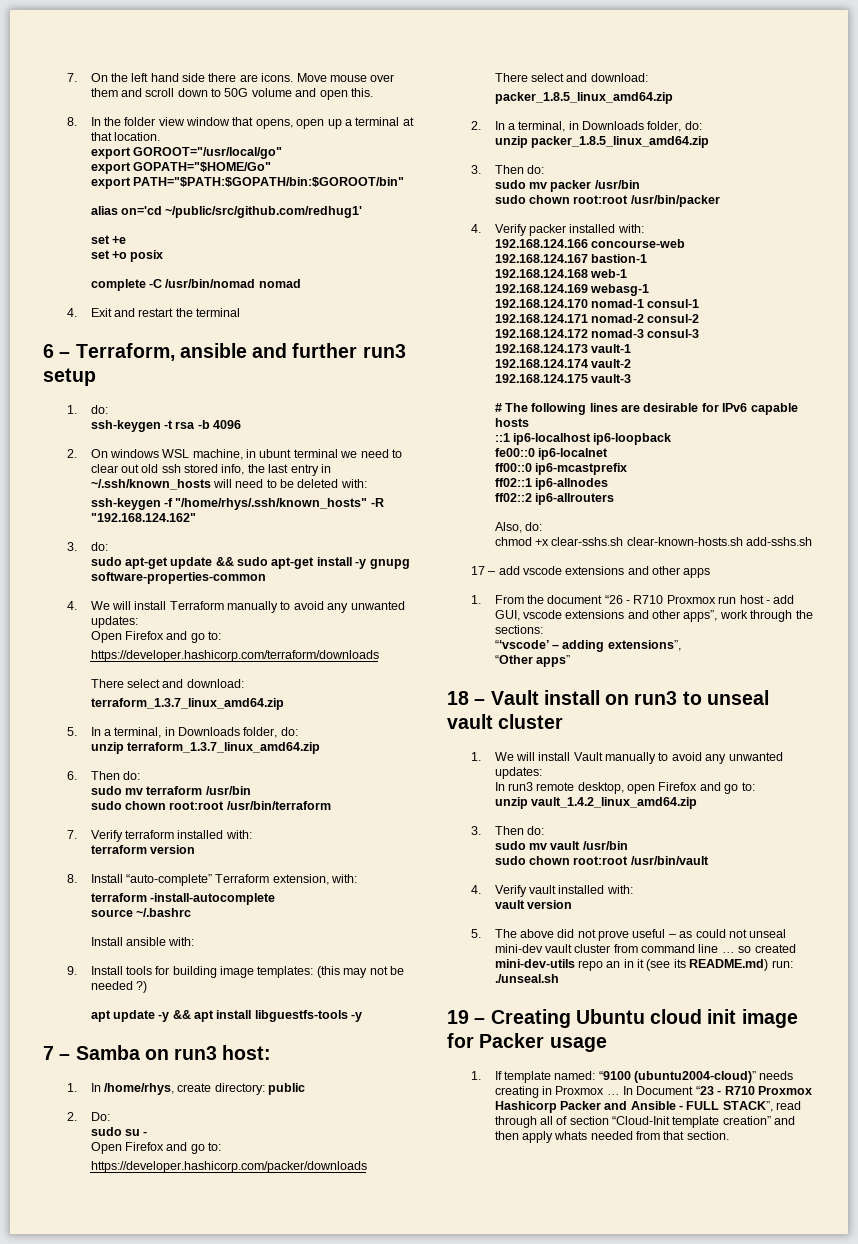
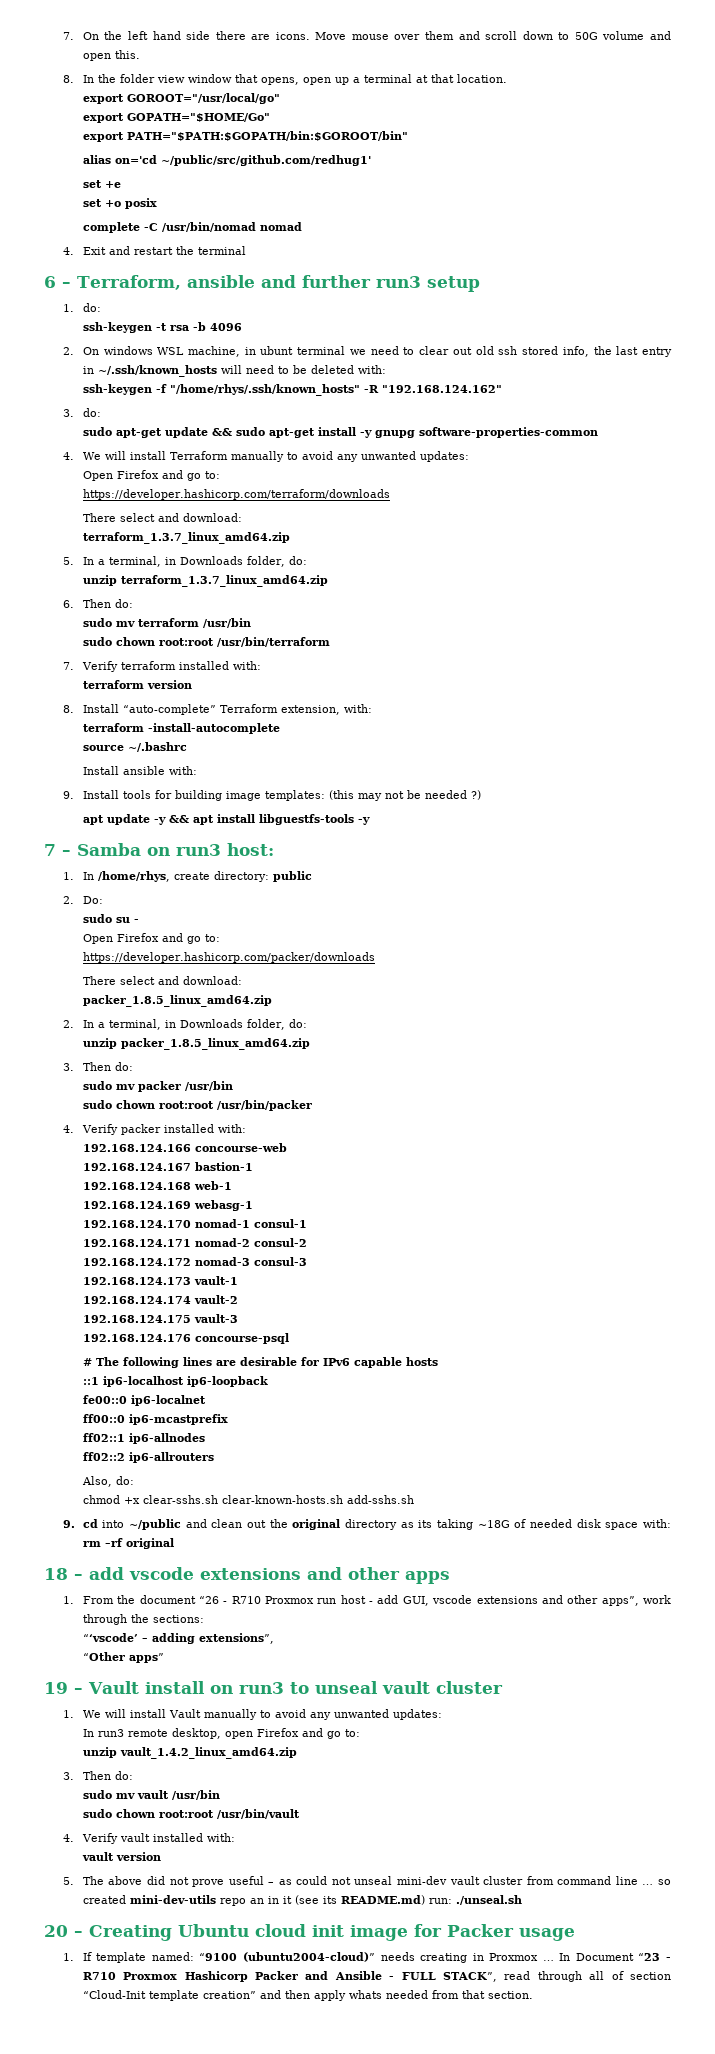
+ 192.168.124.176 concourse-psql
- 17 – add vscode extensions and other apps
+ 9. cd into ~/public and clean out the original directory as its taking ~18G of needed disk space with: rm –rf original
+ 18 – add vscode extensions and other apps
- 18 – Vault install on run3 to unseal vault cluster
+ 19 – Vault install on run3 to unseal vault cluster
- 19 – Creating Ubuntu cloud init image for Packer usage
+ 20 – Creating Ubuntu cloud init image for Packer usage

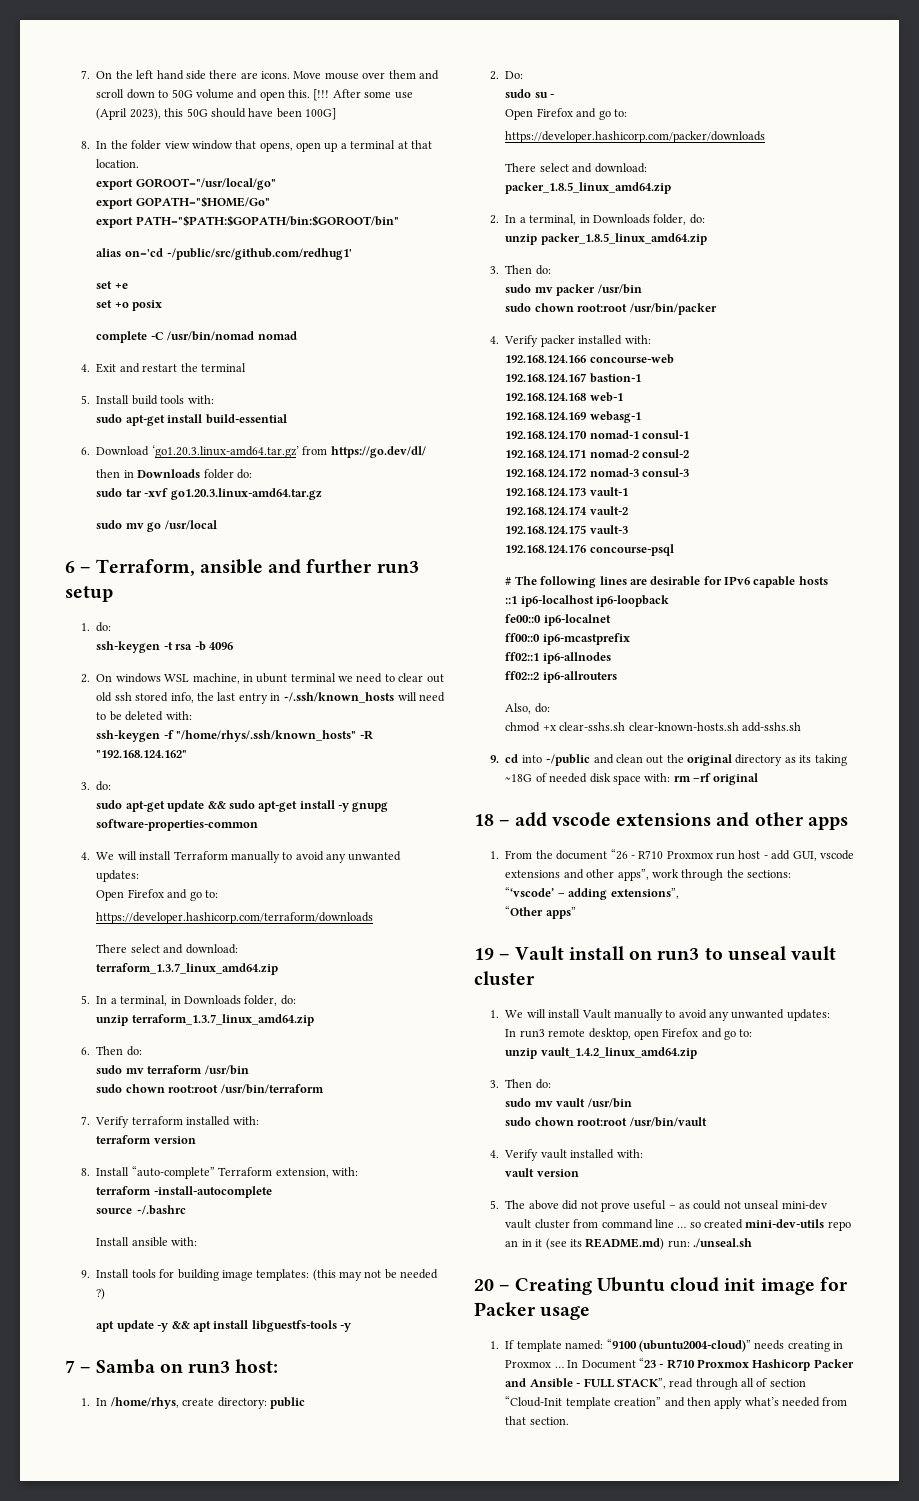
+ [!!! After some use (April 2023), this 50G should have been 100G]
+ 5. Install build tools with:
+ sudo apt-get install build-essential
+ 6. Download ‘go1.20.3.linux-amd64.tar.gz’ from https://go.dev/dl/
+ then in Downloads folder do:
+ sudo tar -xvf go1.20.3.linux-amd64.tar.gz
+ sudo mv go /usr/local
- In Document “23 - R710 Proxmox Hashicorp Packer and Ansible - FULL STACK”, read through all of section “Cloud-Init template creation” and then apply whats needed from that section.
+ In Document “23 - R710 Proxmox Hashicorp Packer and Ansible - FULL STACK”, read through all of section “Cloud-Init template creation” and then apply what’s needed from that section.

